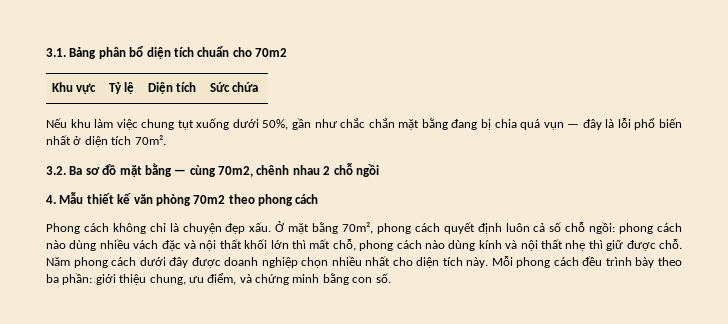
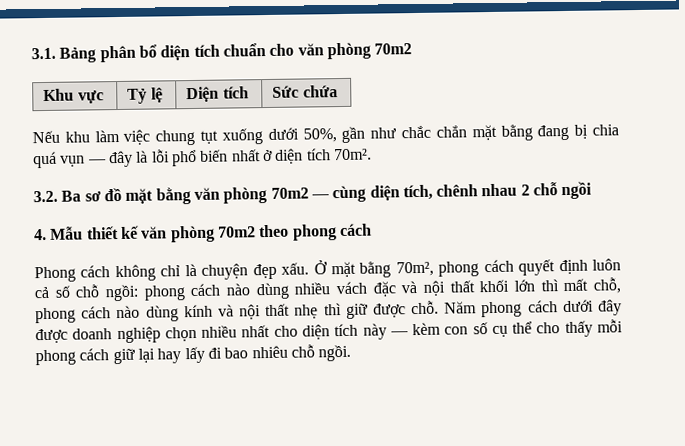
- 3.1. Bảng phân bổ diện tích chuẩn cho 70m2
+ 3.1. Bảng phân bổ diện tích chuẩn cho văn phòng 70m2
- 3.2. Ba sơ đồ mặt bằng — cùng 70m2, chênh nhau 2 chỗ ngồi
+ 3.2. Ba sơ đồ mặt bằng văn phòng 70m2 — cùng diện tích, chênh nhau 2 chỗ ngồi
- Năm phong cách dưới đây được doanh nghiệp chọn nhiều nhất cho diện tích này. Mỗi phong cách đều trình bày theo ba phần: giới thiệu chung, ưu điểm, và chứng minh bằng con số.
+ Năm phong cách dưới đây được doanh nghiệp chọn nhiều nhất cho diện tích này — kèm con số cụ thể cho thấy mỗi phong cách giữ lại hay lấy đi bao nhiêu chỗ ngồi.

